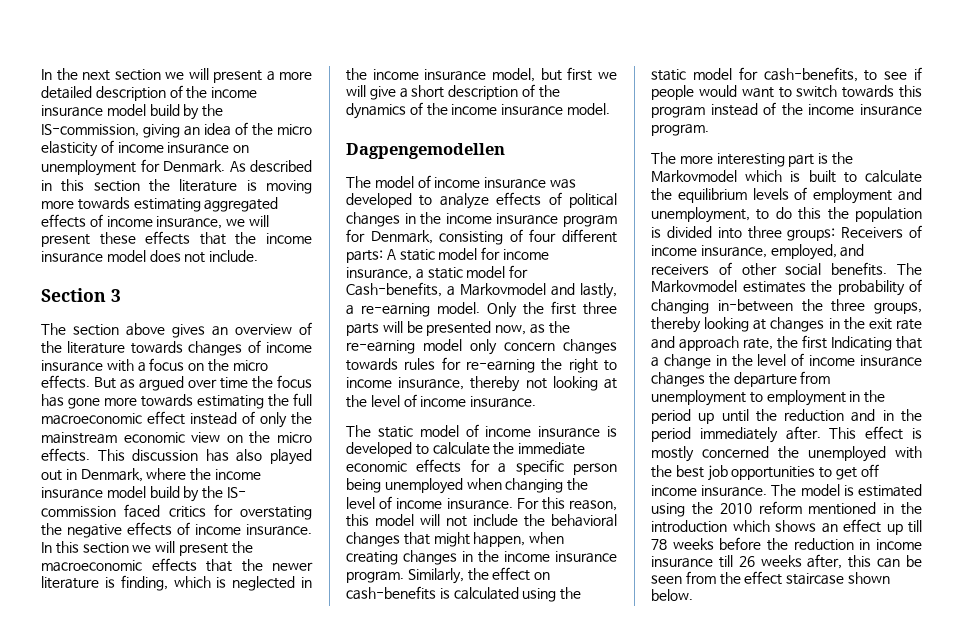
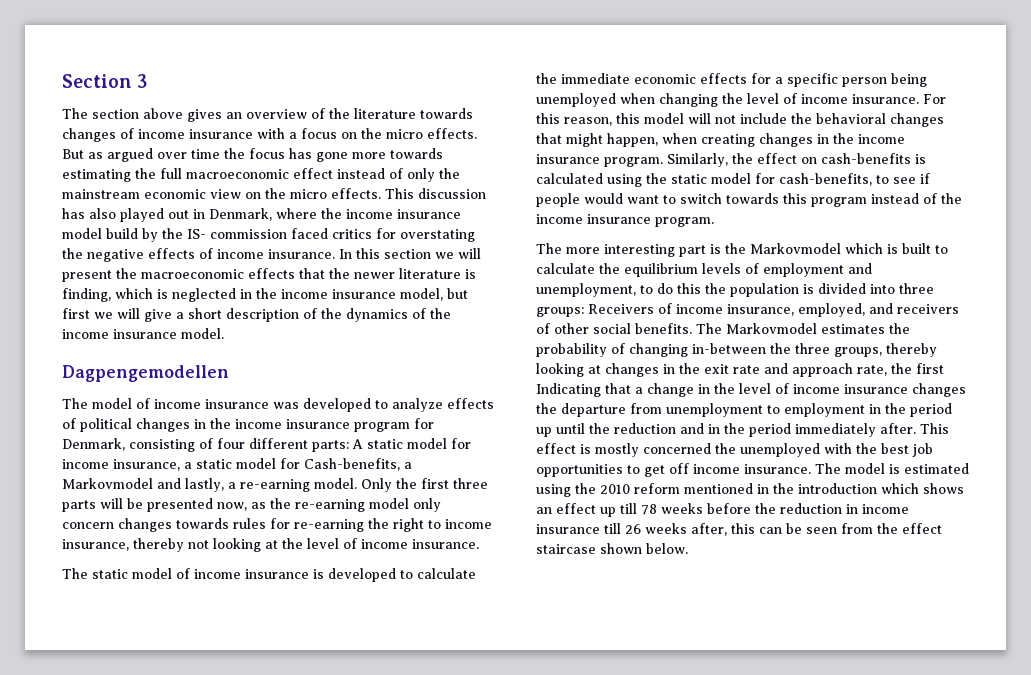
- In the next section we will present a more detailed description of the income insurance model build by the IS-commission, giving an idea of the micro elasticity of income insurance on unemployment for Denmark. As described in this section the literature is moving more towards estimating aggregated effects of income insurance, we will present these effects that the income insurance model does not include.

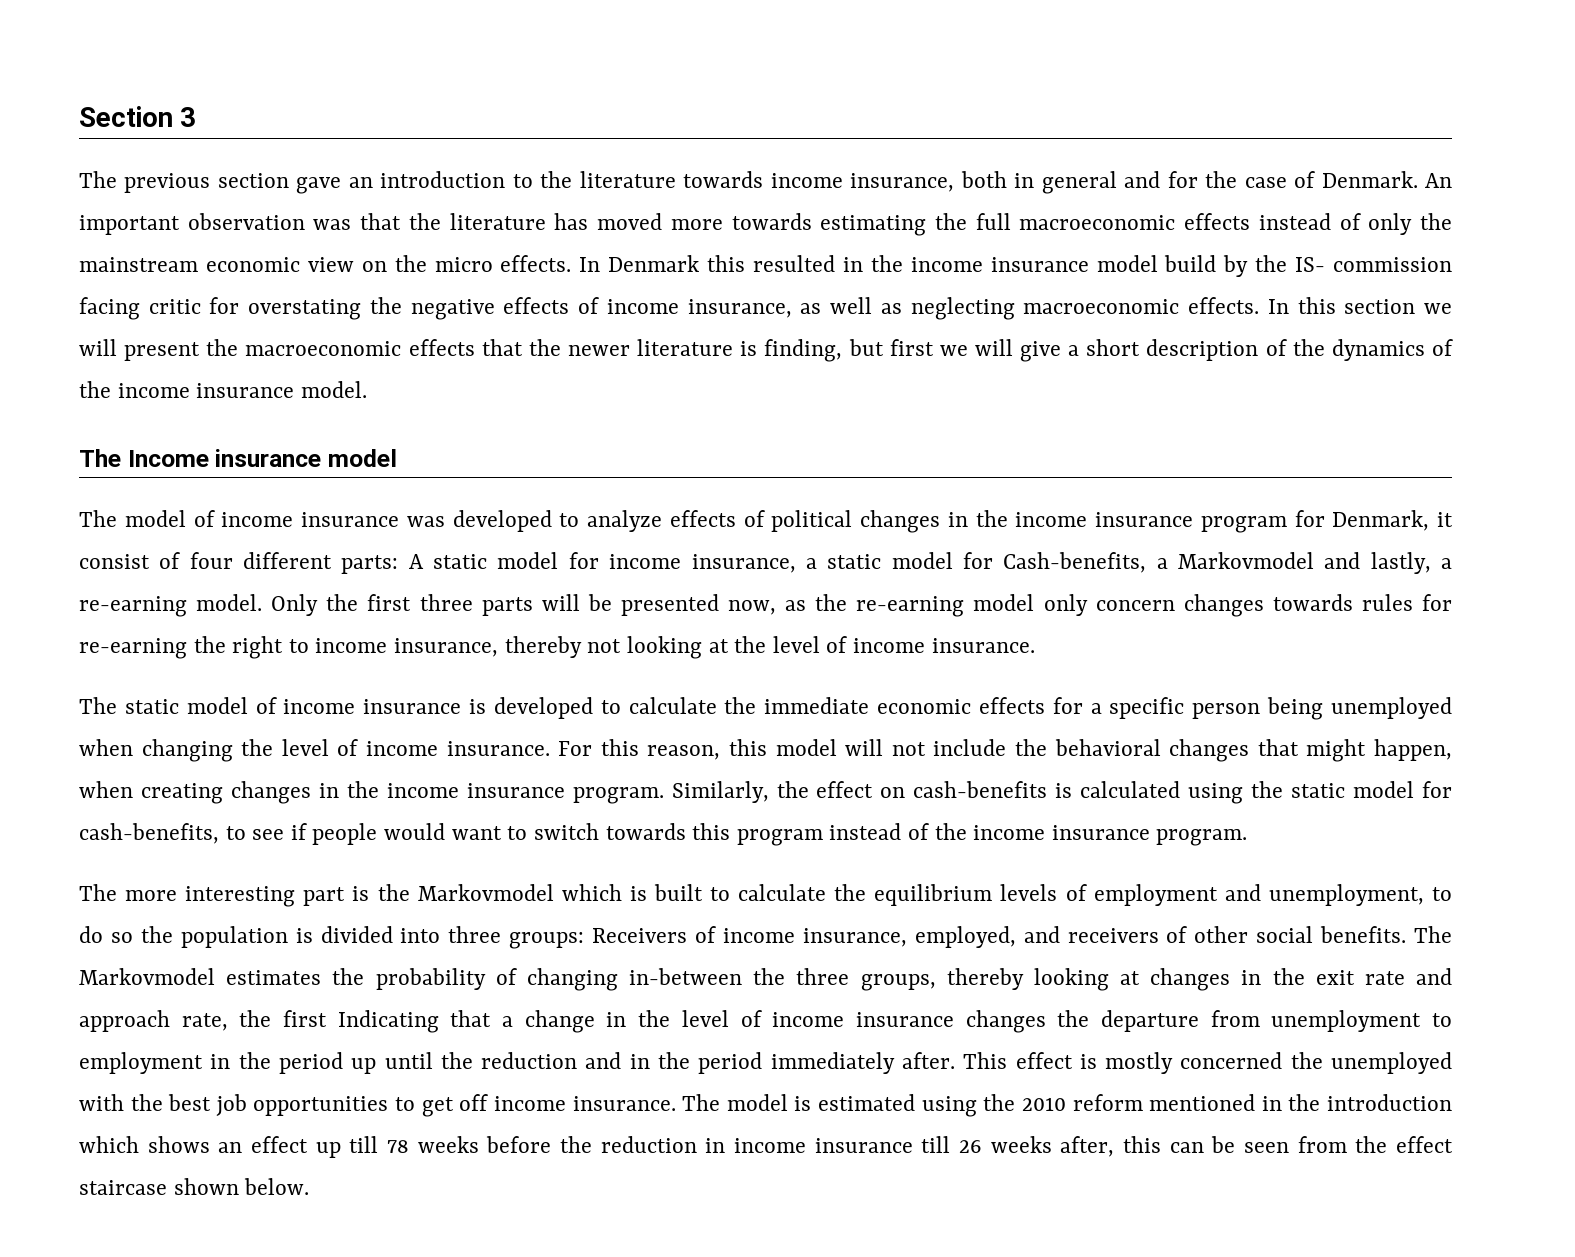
- The section above gives an overview of the literature towards changes of income insurance with a focus on the micro effects. But as argued over time the focus has gone more towards estimating the full macroeconomic effect instead of only the mainstream economic view on the micro effects.
+ The previous section gave an introduction to the literature towards income insurance, both in general and for the case of Denmark. An important observation was that the literature has moved more towards estimating the full macroeconomic effects instead of only the mainstream economic view on the micro effects.
- This discussion has also played out in Denmark, where the income insurance model build by the IS- commission faced critics for overstating the negative effects of income insurance.
+ In Denmark this resulted in the income insurance model build by the IS- commission facing critic for overstating the negative effects of income insurance, as well as neglecting macroeconomic effects.
- In this section we will present the macroeconomic effects that the newer literature is finding, which is neglected in the income insurance model, but first we will give a short description of the dynamics of the income insurance model.
+ In this section we will present the macroeconomic effects that the newer literature is finding, but first we will give a short description of the dynamics of the income insurance model.
- Dagpengemodellen
+ The Income insurance model
- The model of income insurance was developed to analyze effects of political changes in the income insurance program for Denmark, consisting of four different parts: A static model for income insurance, a static model for Cash-benefits, a Markovmodel and lastly, a re-earning model.
+ The model of income insurance was developed to analyze effects of political changes in the income insurance program for Denmark, it consist of four different parts: A static model for income insurance, a static model for Cash-benefits, a Markovmodel and lastly, a re-earning model.
- The more interesting part is the Markovmodel which is built to calculate the equilibrium levels of employment and unemployment, to do this the population is divided into three groups: Receivers of income insurance, employed, and receivers of other social benefits.
+ The more interesting part is the Markovmodel which is built to calculate the equilibrium levels of employment and unemployment, to do so the population is divided into three groups: Receivers of income insurance, employed, and receivers of other social benefits.

